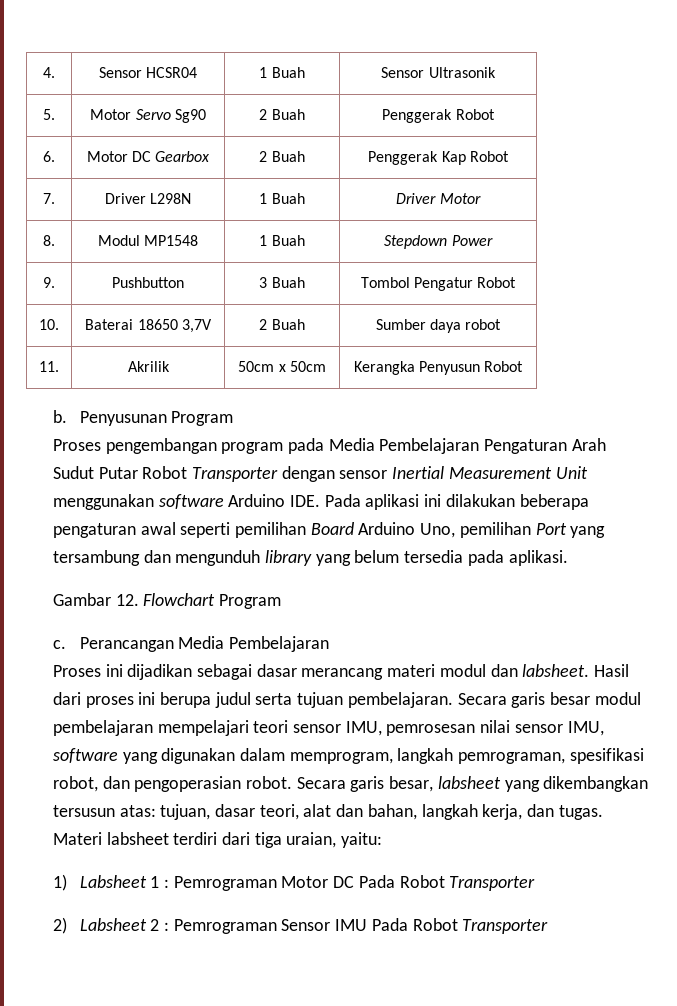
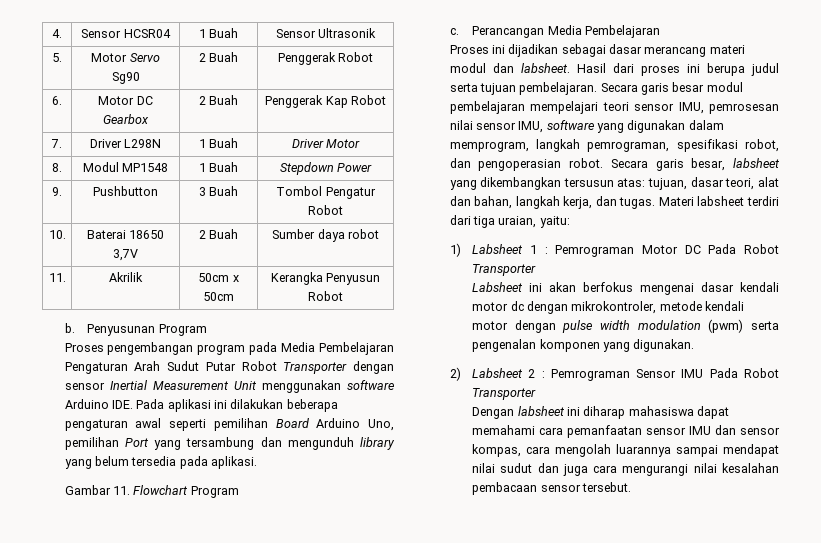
- Gambar 12. Flowchart Program
+ Gambar 11. Flowchart Program
+ Labsheet ini akan berfokus mengenai dasar kendali motor dc dengan mikrokontroler, metode kendali motor dengan pulse width modulation (pwm) serta pengenalan komponen yang digunakan.
+ Dengan labsheet ini diharap mahasiswa dapat memahami cara pemanfaatan sensor IMU dan sensor kompas, cara mengolah luarannya sampai mendapat nilai sudut dan juga cara mengurangi nilai kesalahan pembacaan sensor tersebut.

